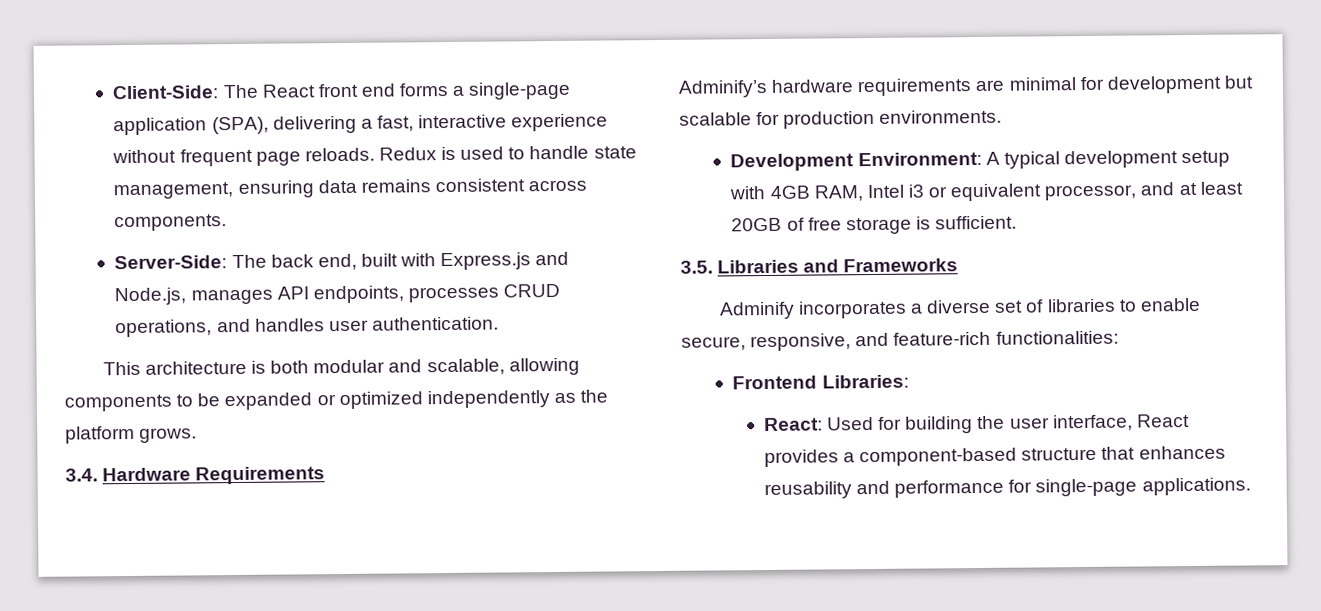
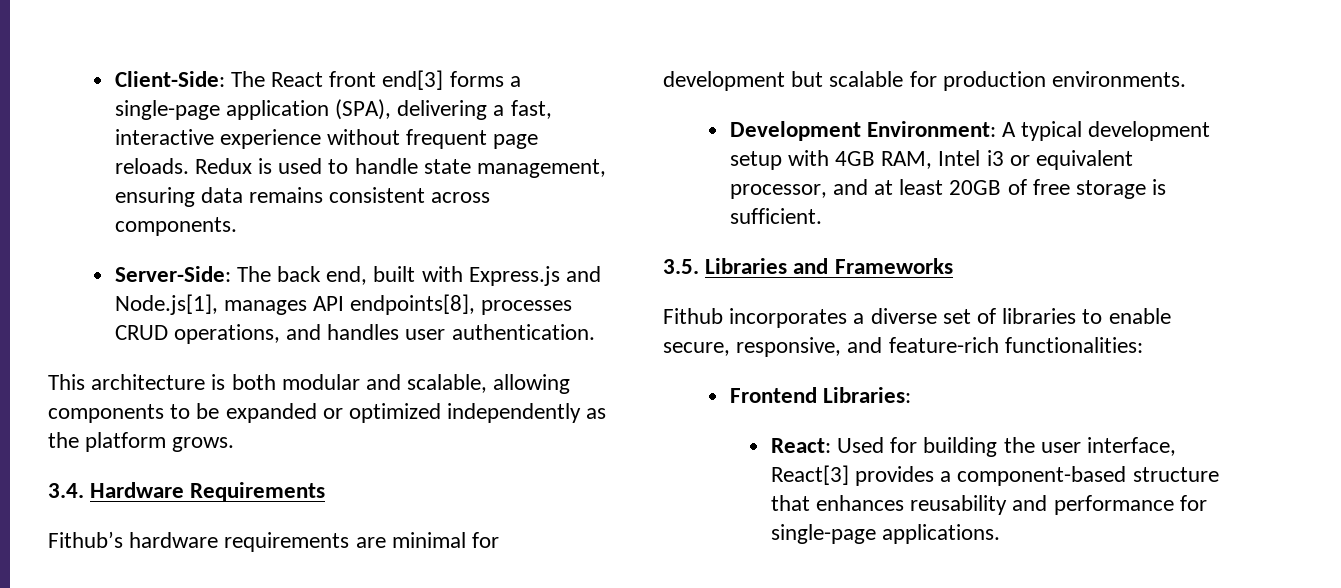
- Client-Side: The React front end forms a single-page application (SPA), delivering a fast, interactive experience without frequent page reloads.
+ Client-Side: The React front end[3] forms a single-page application (SPA), delivering a fast, interactive experience without frequent page reloads.
- Server-Side: The back end, built with Express.js and Node.js, manages API endpoints, processes CRUD operations, and handles user authentication.
+ Server-Side: The back end, built with Express.js and Node.js[1], manages API endpoints[8], processes CRUD operations, and handles user authentication.
- Adminify’s hardware requirements are minimal for development but scalable for production environments.
+ Fithub’s hardware requirements are minimal for development but scalable for production environments.
- Adminify incorporates a diverse set of libraries to enable secure, responsive, and feature-rich functionalities:
+ Fithub incorporates a diverse set of libraries to enable secure, responsive, and feature-rich functionalities:
- React: Used for building the user interface, React provides a component-based structure that enhances reusability and performance for single-page applications.
+ React: Used for building the user interface, React[3] provides a component-based structure that enhances reusability and performance for single-page applications.

